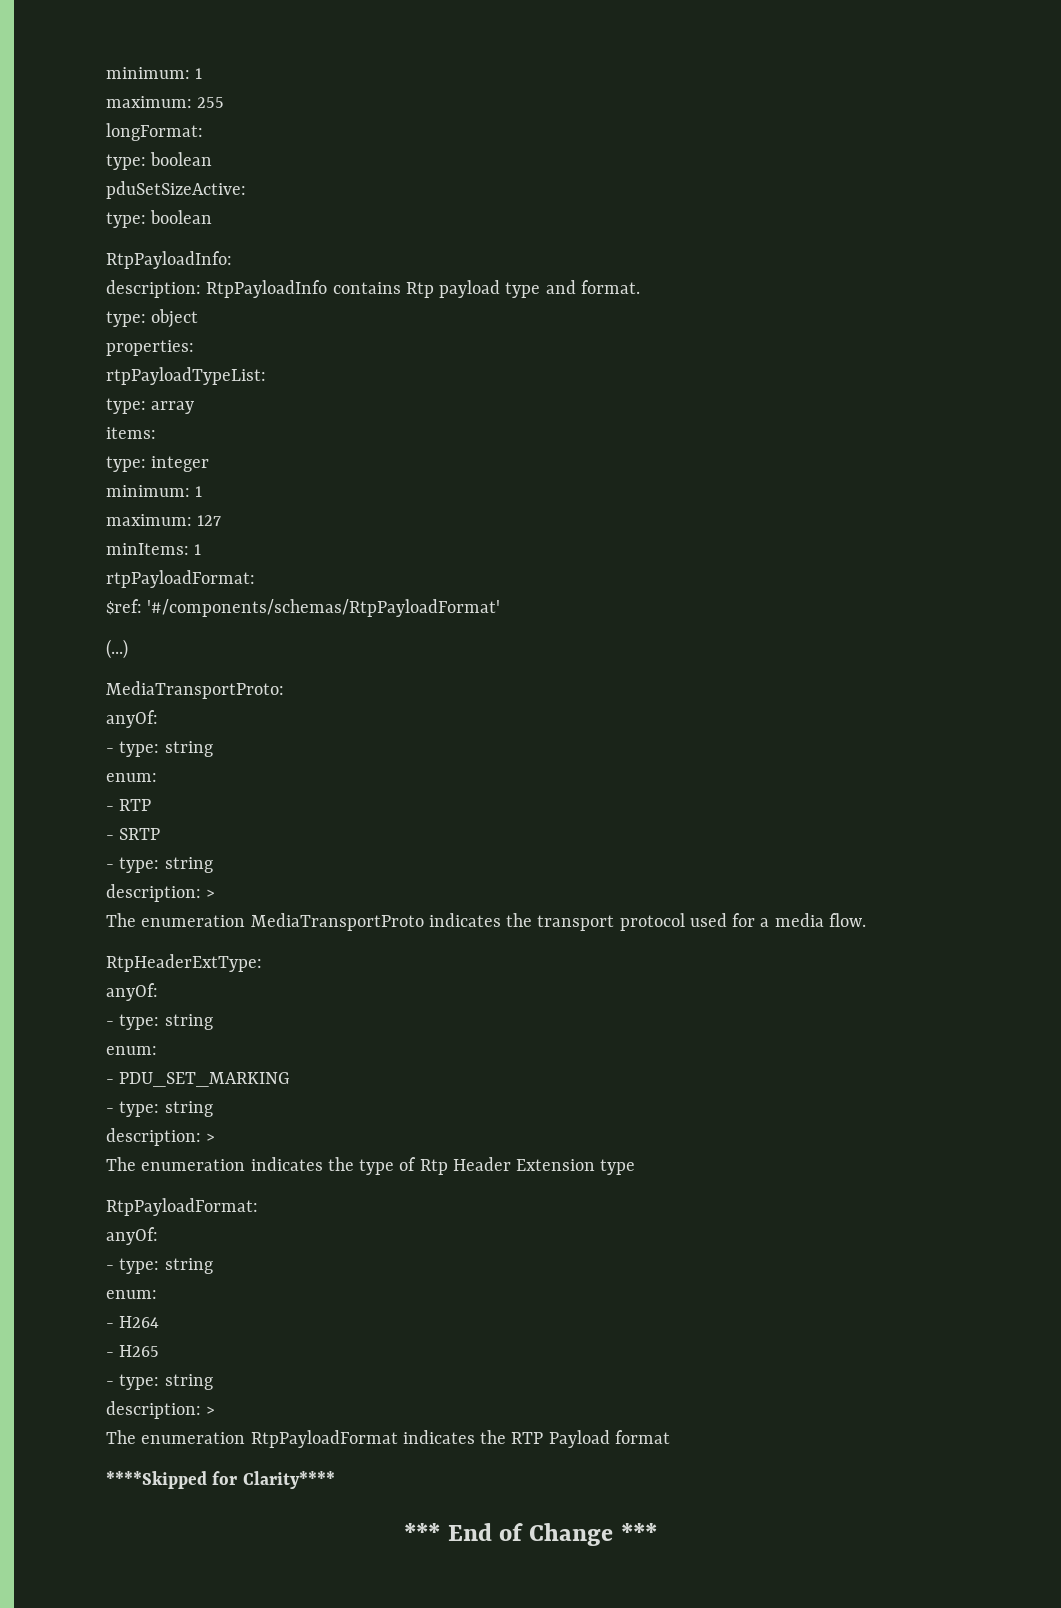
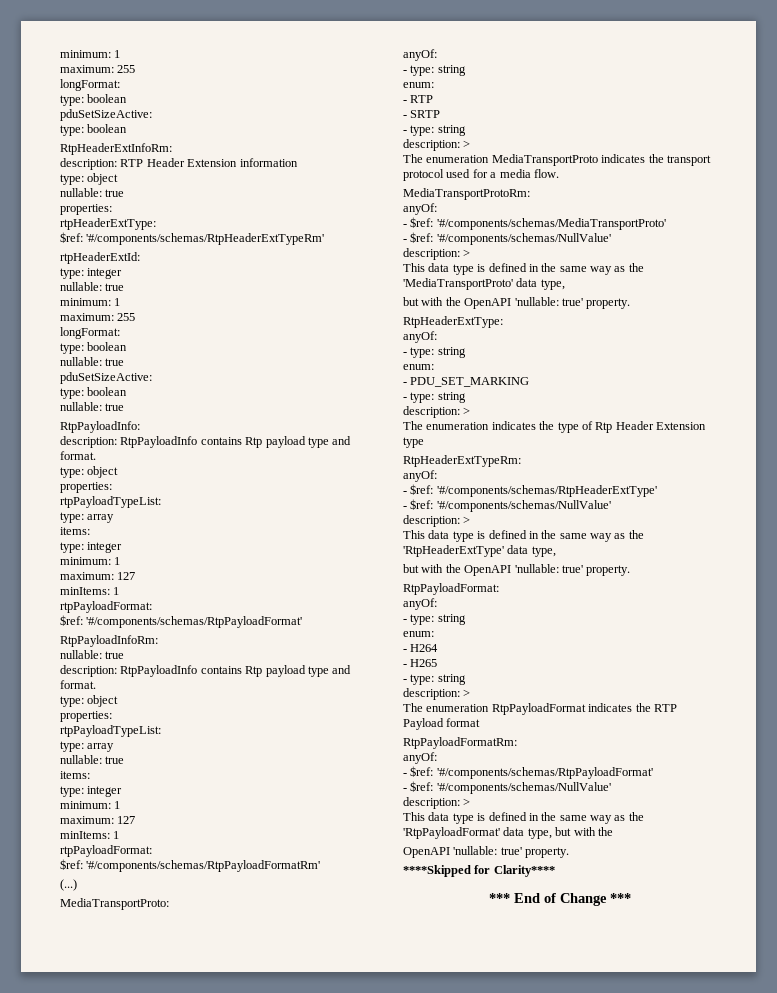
+ RtpHeaderExtInfoRm:
+ description: RTP Header Extension information
+ type: object
+ nullable: true
+ properties:
+ rtpHeaderExtType:
+ $ref: '#/components/schemas/RtpHeaderExtTypeRm'
+ rtpHeaderExtId:
+ type: integer
+ nullable: true
+ minimum: 1
+ maximum: 255
+ longFormat:
+ type: boolean
+ nullable: true
+ pduSetSizeActive:
+ type: boolean
+ nullable: true
+ RtpPayloadInfoRm:
+ nullable: true
+ description: RtpPayloadInfo contains Rtp payload type and format.
+ type: object
+ properties:
+ rtpPayloadTypeList:
+ type: array
+ nullable: true
+ items:
+ type: integer
+ minimum: 1
+ maximum: 127
+ minItems: 1
+ rtpPayloadFormat:
+ $ref: '#/components/schemas/RtpPayloadFormatRm'
+ MediaTransportProtoRm:
+ anyOf:
+ - $ref: '#/components/schemas/MediaTransportProto'
+ - $ref: '#/components/schemas/NullValue'
+ description: >
+ This data type is defined in the same way as the 'MediaTransportProto' data type,
+ but with the OpenAPI 'nullable: true' property.
+ RtpHeaderExtTypeRm:
+ anyOf:
+ - $ref: '#/components/schemas/RtpHeaderExtType'
+ - $ref: '#/components/schemas/NullValue'
+ description: >
+ This data type is defined in the same way as the 'RtpHeaderExtType' data type,
+ but with the OpenAPI 'nullable: true' property.
+ RtpPayloadFormatRm:
+ anyOf:
+ - $ref: '#/components/schemas/RtpPayloadFormat'
+ - $ref: '#/components/schemas/NullValue'
+ description: >
+ This data type is defined in the same way as the 'RtpPayloadFormat' data type, but with the
+ OpenAPI 'nullable: true' property.

